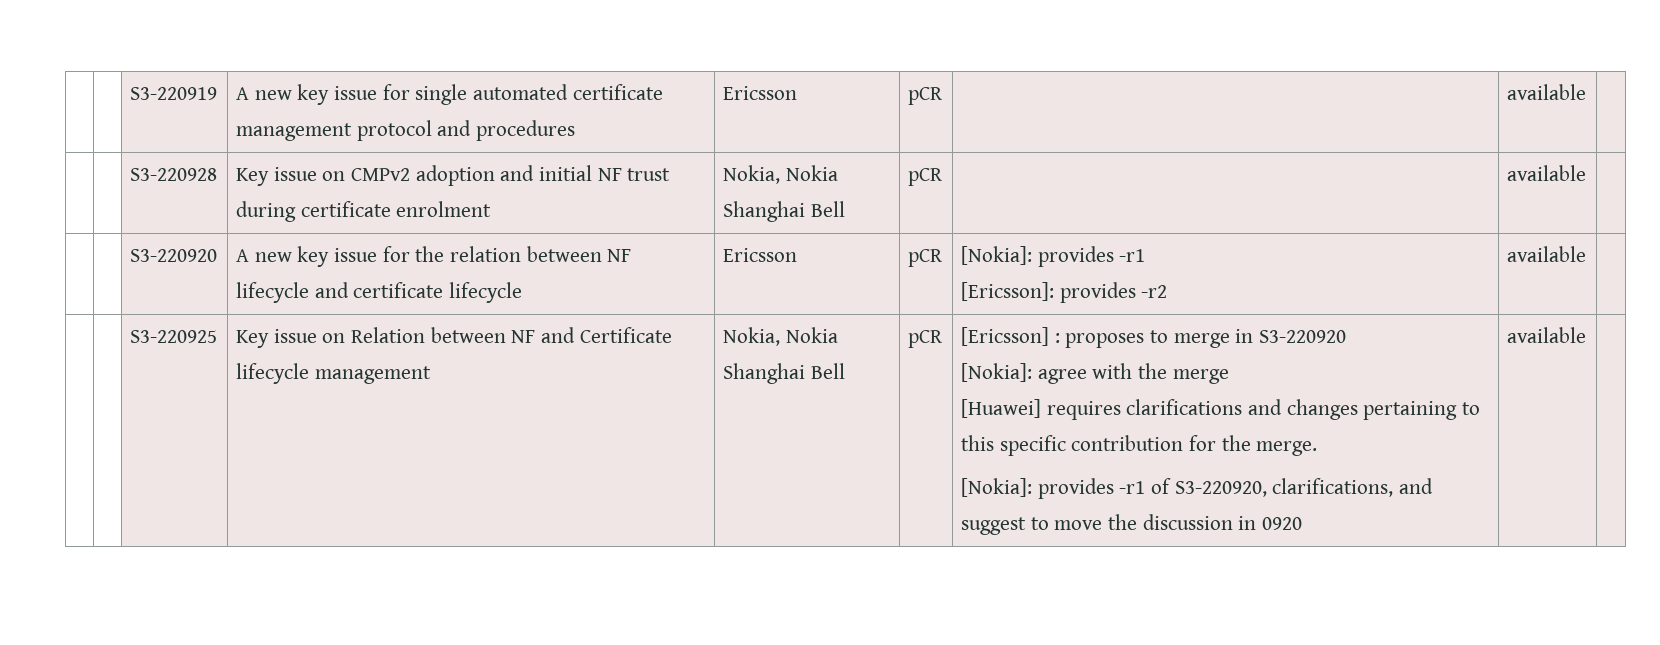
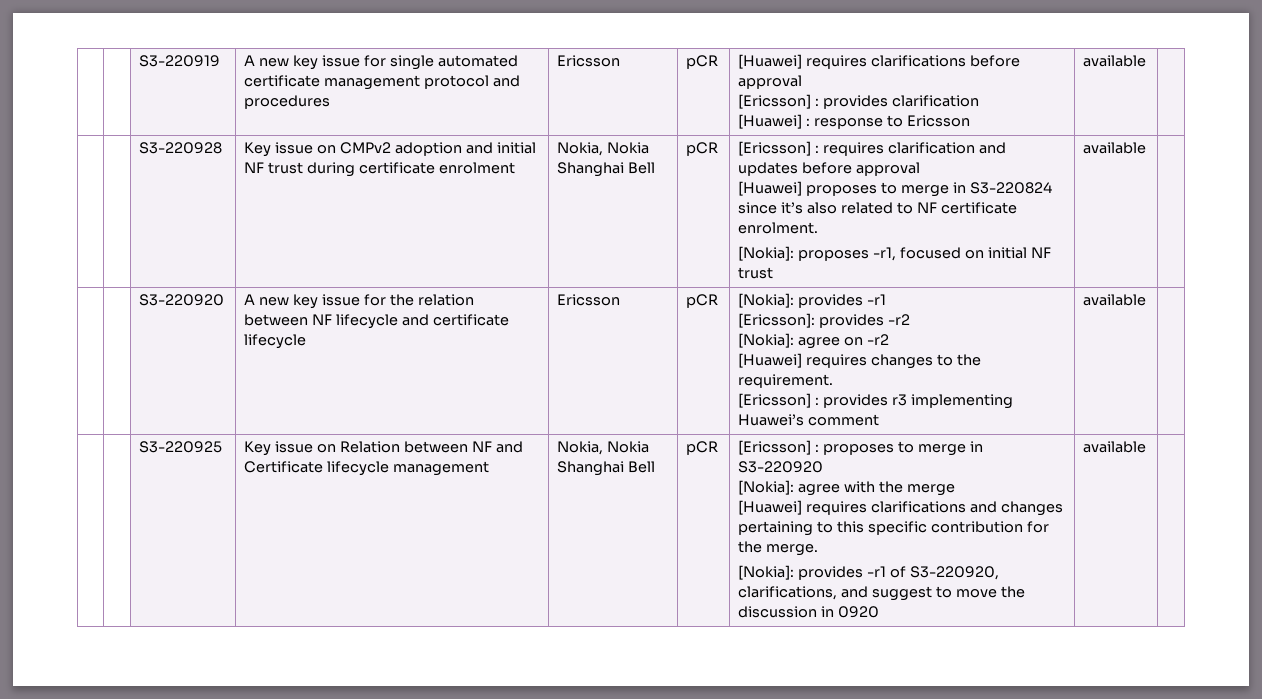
- | | S3-220919 | A new key issue for single automated certificate management protocol and procedures | Ericsson | pCR | | available |
+ | | S3-220919 | A new key issue for single automated certificate management protocol and procedures | Ericsson | pCR | [Huawei] requires clarifications before approval
+ [Ericsson] : provides clarification
+ [Huawei] : response to Ericsson | available |
+ [Ericsson] : requires clarification and updates before approval
+ [Huawei] proposes to merge in S3-220824 since it’s also related to NF certificate enrolment.
+ [Nokia]: proposes -r1, focused on initial NF trust
  | | S3-220920 | A new key issue for the relation between NF lifecycle and certificate lifecycle | Ericsson | pCR | [Nokia]: provides -r1
- [Ericsson]: provides -r2 | available |
+ [Ericsson]: provides -r2
+ [Nokia]: agree on -r2
+ [Huawei] requires changes to the requirement.
+ [Ericsson] : provides r3 implementing Huawei’s comment | available |

